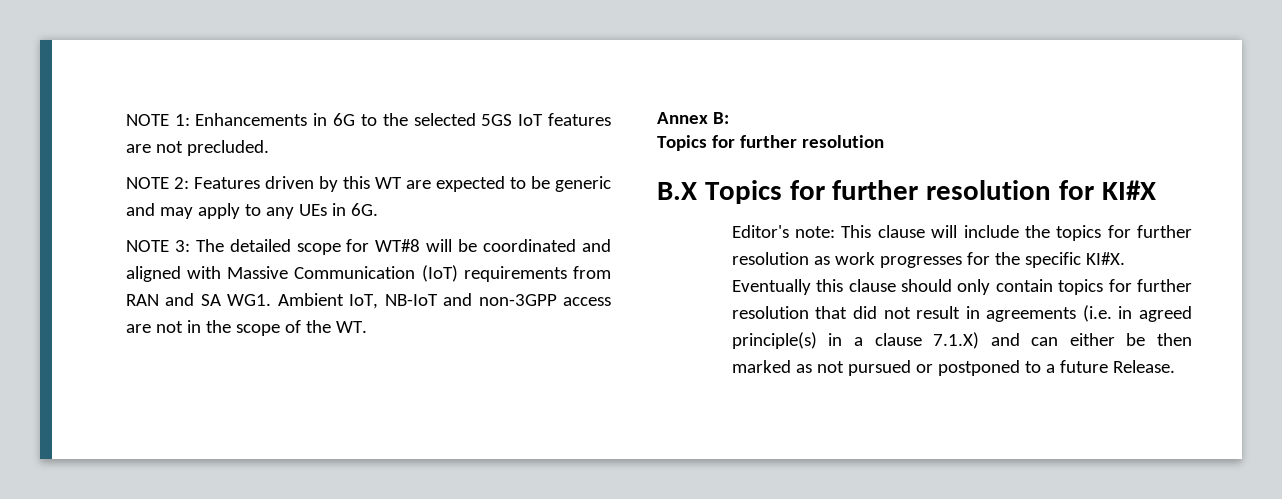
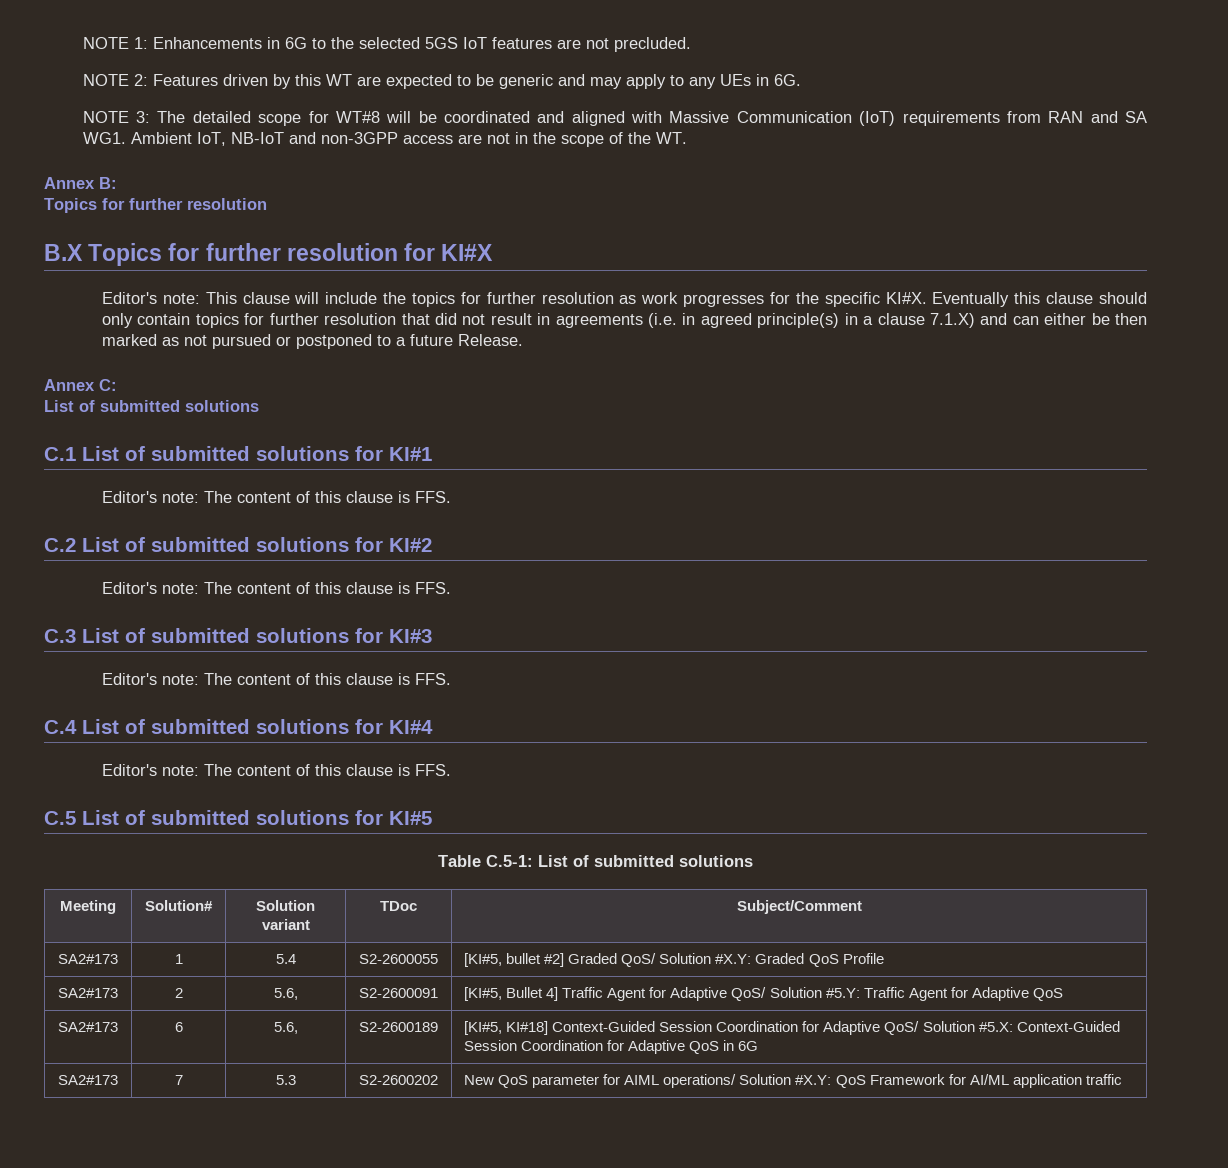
+ Annex C:
+ List of submitted solutions
+ C.1 List of submitted solutions for KI#1
+ Editor's note: The content of this clause is FFS.
+ C.2 List of submitted solutions for KI#2
+ Editor's note: The content of this clause is FFS.
+ C.3 List of submitted solutions for KI#3
+ Editor's note: The content of this clause is FFS.
+ C.4 List of submitted solutions for KI#4
+ Editor's note: The content of this clause is FFS.
+ C.5 List of submitted solutions for KI#5
+ Table C.5-1: List of submitted solutions
+ Meeting | Solution# | Solution variant | TDoc | Subject/Comment
+ SA2#173 | 1 | 5.4 | S2-2600055 | [KI#5, bullet #2] Graded QoS/ Solution #X.Y: Graded QoS Profile
+ SA2#173 | 2 | 5.6, | S2-2600091 | [KI#5, Bullet 4] Traffic Agent for Adaptive QoS/ Solution #5.Y: Traffic Agent for Adaptive QoS
+ SA2#173 | 6 | 5.6, | S2-2600189 | [KI#5, KI#18] Context-Guided Session Coordination for Adaptive QoS/ Solution #5.X: Context-Guided Session Coordination for Adaptive QoS in 6G
+ SA2#173 | 7 | 5.3 | S2-2600202 | New QoS parameter for AIML operations/ Solution #X.Y: QoS Framework for AI/ML application traffic

